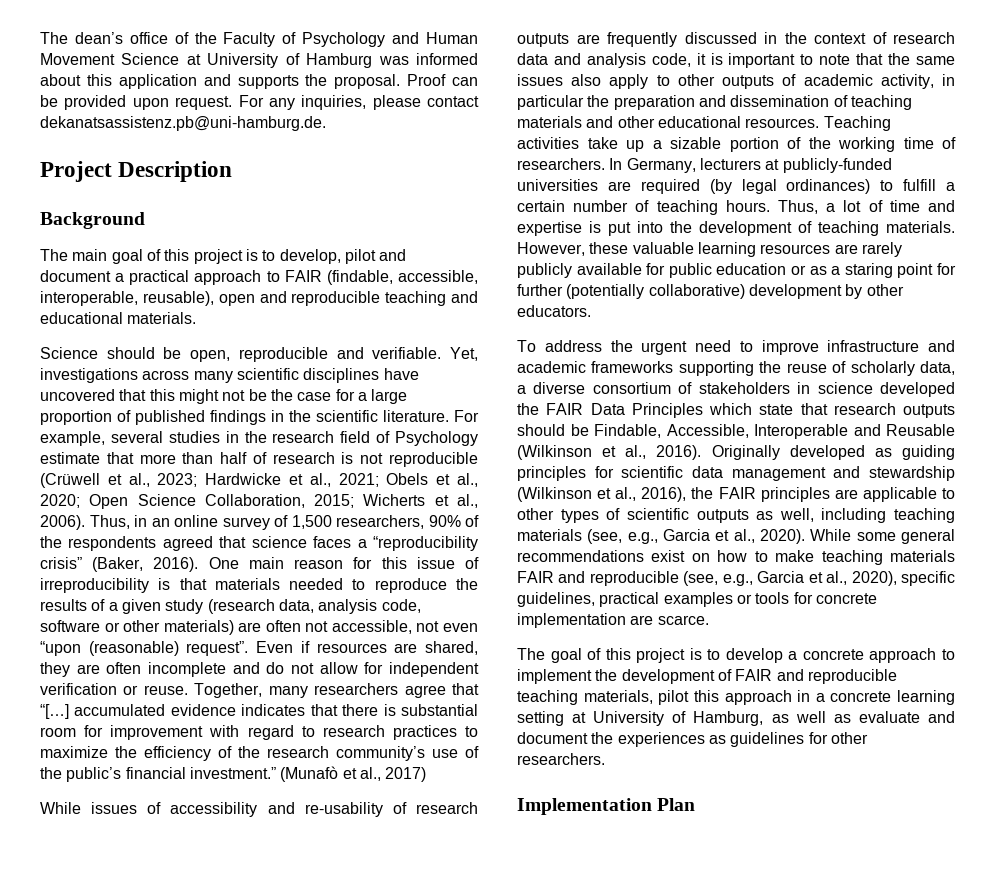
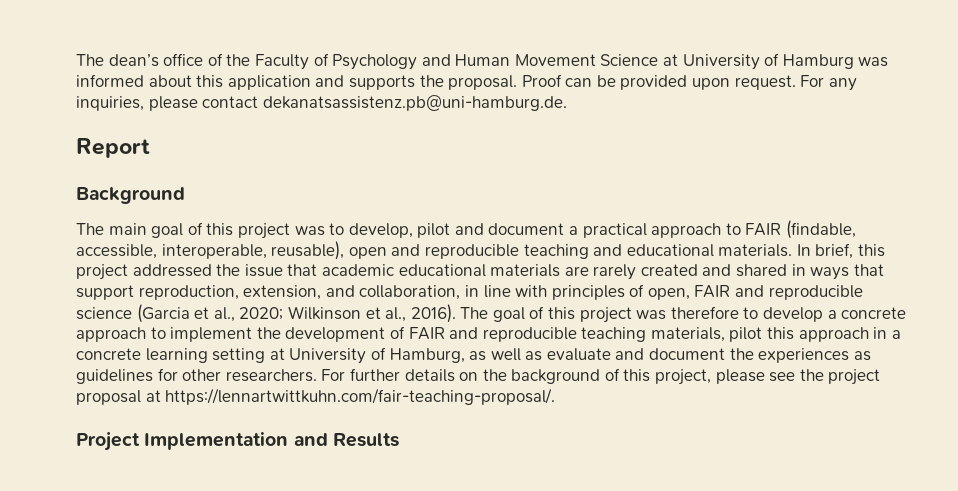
- Project Description
+ Report
- The main goal of this project is to develop, pilot and document a practical approach to FAIR (findable, accessible, interoperable, reusable), open and reproducible teaching and educational materials.
- Science should be open, reproducible and verifiable. Yet, investigations across many scientific disciplines have uncovered that this might not be the case for a large proportion of published findings in the scientific literature. For example, several studies in the research field of Psychology estimate that more than half of research is not reproducible (Crüwell et al., 2023; Hardwicke et al., 2021; Obels et al., 2020; Open Science Collaboration, 2015; Wicherts et al., 2006). Thus, in an online survey of 1,500 researchers, 90% of the respondents agreed that science faces a “reproducibility crisis” (Baker, 2016). One main reason for this issue of irreproducibility is that materials needed to reproduce the results of a given study (research data, analysis code, software or other materials) are often not accessible, not even “upon (reasonable) request”. Even if resources are shared, they are often incomplete and do not allow for independent verification or reuse. Together, many researchers agree that “[…] accumulated evidence indicates that there is substantial room for improvement with regard to research practices to maximize the efficiency of the research community’s use of the public’s financial investment.” (Munafò et al., 2017)
- While issues of accessibility and re-usability of research outputs are frequently discussed in the context of research data and analysis code, it is important to note that the same issues also apply to other outputs of academic activity, in particular the preparation and dissemination of teaching materials and other educational resources. Teaching activities take up a sizable portion of the working time of researchers. In Germany, lecturers at publicly-funded universities are required (by legal ordinances) to fulfill a certain number of teaching hours. Thus, a lot of time and expertise is put into the development of teaching materials. However, these valuable learning resources are rarely publicly available for public education or as a staring point for further (potentially collaborative) development by other educators.
- To address the urgent need to improve infrastructure and academic frameworks supporting the reuse of scholarly data, a diverse consortium of stakeholders in science developed the FAIR Data Principles which state that research outputs should be Findable, Accessible, Interoperable and Reusable (Wilkinson et al., 2016). Originally developed as guiding principles for scientific data management and stewardship (Wilkinson et al., 2016), the FAIR principles are applicable to other types of scientific outputs as well, including teaching materials (see, e.g., Garcia et al., 2020). While some general recommendations exist on how to make teaching materials FAIR and reproducible (see, e.g., Garcia et al., 2020), specific guidelines, practical examples or tools for concrete implementation are scarce.
- The goal of this project is to develop a concrete approach to implement the development of FAIR and reproducible teaching materials, pilot this approach in a concrete learning setting at University of Hamburg, as well as evaluate and document the experiences as guidelines for other researchers.
- Implementation Plan
+ The main goal of this project was to develop, pilot and document a practical approach to FAIR (findable, accessible, interoperable, reusable), open and reproducible teaching and educational materials. In brief, this project addressed the issue that academic educational materials are rarely created and shared in ways that support reproduction, extension, and collaboration, in line with principles of open, FAIR and reproducible science (Garcia et al., 2020; Wilkinson et al., 2016). The goal of this project was therefore to develop a concrete approach to implement the development of FAIR and reproducible teaching materials, pilot this approach in a concrete learning setting at University of Hamburg, as well as evaluate and document the experiences as guidelines for other researchers. For further details on the background of this project, please see the project proposal at https://lennartwittkuhn.com/fair-teaching-proposal/.
+ Project Implementation and Results

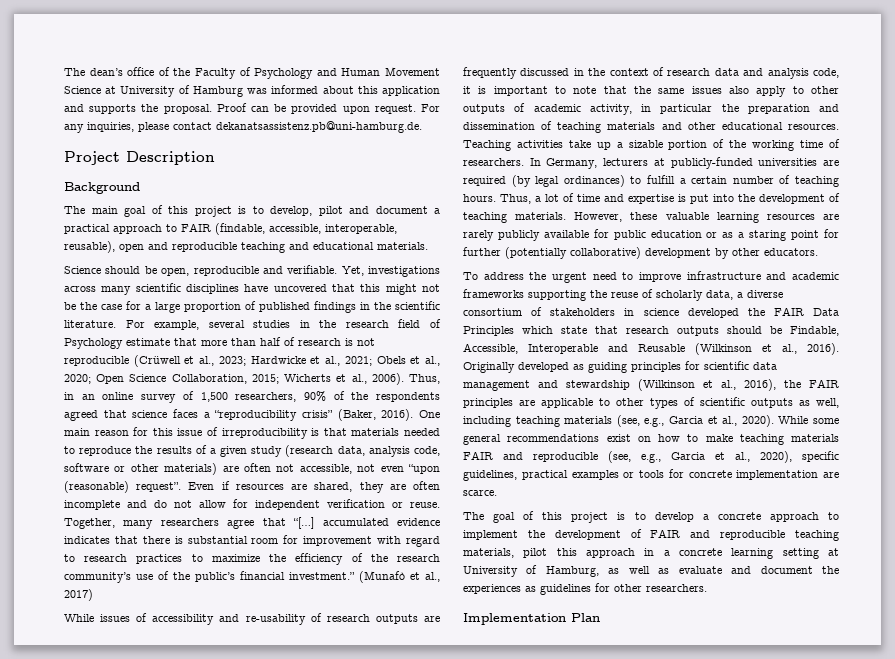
- Report
+ Project Description
- The main goal of this project was to develop, pilot and document a practical approach to FAIR (findable, accessible, interoperable, reusable), open and reproducible teaching and educational materials. In brief, this project addressed the issue that academic educational materials are rarely created and shared in ways that support reproduction, extension, and collaboration, in line with principles of open, FAIR and reproducible science (Garcia et al., 2020; Wilkinson et al., 2016). The goal of this project was therefore to develop a concrete approach to implement the development of FAIR and reproducible teaching materials, pilot this approach in a concrete learning setting at University of Hamburg, as well as evaluate and document the experiences as guidelines for other researchers. For further details on the background of this project, please see the project proposal at https://lennartwittkuhn.com/fair-teaching-proposal/.
- Project Implementation and Results
+ The main goal of this project is to develop, pilot and document a practical approach to FAIR (findable, accessible, interoperable, reusable), open and reproducible teaching and educational materials.
+ Science should be open, reproducible and verifiable. Yet, investigations across many scientific disciplines have uncovered that this might not be the case for a large proportion of published findings in the scientific literature. For example, several studies in the research field of Psychology estimate that more than half of research is not reproducible (Crüwell et al., 2023; Hardwicke et al., 2021; Obels et al., 2020; Open Science Collaboration, 2015; Wicherts et al., 2006). Thus, in an online survey of 1,500 researchers, 90% of the respondents agreed that science faces a “reproducibility crisis” (Baker, 2016). One main reason for this issue of irreproducibility is that materials needed to reproduce the results of a given study (research data, analysis code, software or other materials) are often not accessible, not even “upon (reasonable) request”. Even if resources are shared, they are often incomplete and do not allow for independent verification or reuse. Together, many researchers agree that “[…] accumulated evidence indicates that there is substantial room for improvement with regard to research practices to maximize the efficiency of the research community’s use of the public’s financial investment.” (Munafò et al., 2017)
+ While issues of accessibility and re-usability of research outputs are frequently discussed in the context of research data and analysis code, it is important to note that the same issues also apply to other outputs of academic activity, in particular the preparation and dissemination of teaching materials and other educational resources. Teaching activities take up a sizable portion of the working time of researchers. In Germany, lecturers at publicly-funded universities are required (by legal ordinances) to fulfill a certain number of teaching hours. Thus, a lot of time and expertise is put into the development of teaching materials. However, these valuable learning resources are rarely publicly available for public education or as a staring point for further (potentially collaborative) development by other educators.
+ To address the urgent need to improve infrastructure and academic frameworks supporting the reuse of scholarly data, a diverse consortium of stakeholders in science developed the FAIR Data Principles which state that research outputs should be Findable, Accessible, Interoperable and Reusable (Wilkinson et al., 2016). Originally developed as guiding principles for scientific data management and stewardship (Wilkinson et al., 2016), the FAIR principles are applicable to other types of scientific outputs as well, including teaching materials (see, e.g., Garcia et al., 2020). While some general recommendations exist on how to make teaching materials FAIR and reproducible (see, e.g., Garcia et al., 2020), specific guidelines, practical examples or tools for concrete implementation are scarce.
+ The goal of this project is to develop a concrete approach to implement the development of FAIR and reproducible teaching materials, pilot this approach in a concrete learning setting at University of Hamburg, as well as evaluate and document the experiences as guidelines for other researchers.
+ Implementation Plan

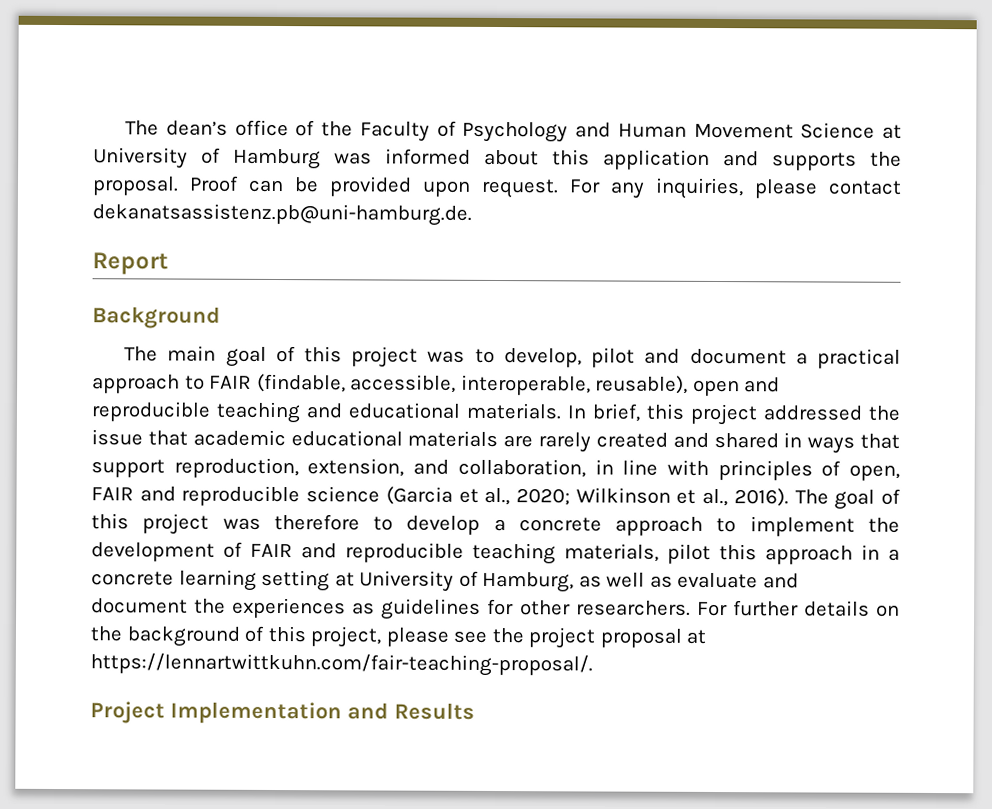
- Project Description
+ Report
- The main goal of this project is to develop, pilot and document a practical approach to FAIR (findable, accessible, interoperable, reusable), open and reproducible teaching and educational materials.
- Science should be open, reproducible and verifiable. Yet, investigations across many scientific disciplines have uncovered that this might not be the case for a large proportion of published findings in the scientific literature. For example, several studies in the research field of Psychology estimate that more than half of research is not reproducible (Crüwell et al., 2023; Hardwicke et al., 2021; Obels et al., 2020; Open Science Collaboration, 2015; Wicherts et al., 2006). Thus, in an online survey of 1,500 researchers, 90% of the respondents agreed that science faces a “reproducibility crisis” (Baker, 2016). One main reason for this issue of irreproducibility is that materials needed to reproduce the results of a given study (research data, analysis code, software or other materials) are often not accessible, not even “upon (reasonable) request”. Even if resources are shared, they are often incomplete and do not allow for independent verification or reuse. Together, many researchers agree that “[…] accumulated evidence indicates that there is substantial room for improvement with regard to research practices to maximize the efficiency of the research community’s use of the public’s financial investment.” (Munafò et al., 2017)
- While issues of accessibility and re-usability of research outputs are frequently discussed in the context of research data and analysis code, it is important to note that the same issues also apply to other outputs of academic activity, in particular the preparation and dissemination of teaching materials and other educational resources. Teaching activities take up a sizable portion of the working time of researchers. In Germany, lecturers at publicly-funded universities are required (by legal ordinances) to fulfill a certain number of teaching hours. Thus, a lot of time and expertise is put into the development of teaching materials. However, these valuable learning resources are rarely publicly available for public education or as a staring point for further (potentially collaborative) development by other educators.
- To address the urgent need to improve infrastructure and academic frameworks supporting the reuse of scholarly data, a diverse consortium of stakeholders in science developed the FAIR Data Principles which state that research outputs should be Findable, Accessible, Interoperable and Reusable (Wilkinson et al., 2016). Originally developed as guiding principles for scientific data management and stewardship (Wilkinson et al., 2016), the FAIR principles are applicable to other types of scientific outputs as well, including teaching materials (see, e.g., Garcia et al., 2020). While some general recommendations exist on how to make teaching materials FAIR and reproducible (see, e.g., Garcia et al., 2020), specific guidelines, practical examples or tools for concrete implementation are scarce.
- The goal of this project is to develop a concrete approach to implement the development of FAIR and reproducible teaching materials, pilot this approach in a concrete learning setting at University of Hamburg, as well as evaluate and document the experiences as guidelines for other researchers.
- Implementation Plan
+ The main goal of this project was to develop, pilot and document a practical approach to FAIR (findable, accessible, interoperable, reusable), open and reproducible teaching and educational materials. In brief, this project addressed the issue that academic educational materials are rarely created and shared in ways that support reproduction, extension, and collaboration, in line with principles of open, FAIR and reproducible science (Garcia et al., 2020; Wilkinson et al., 2016). The goal of this project was therefore to develop a concrete approach to implement the development of FAIR and reproducible teaching materials, pilot this approach in a concrete learning setting at University of Hamburg, as well as evaluate and document the experiences as guidelines for other researchers. For further details on the background of this project, please see the project proposal at https://lennartwittkuhn.com/fair-teaching-proposal/.
+ Project Implementation and Results

